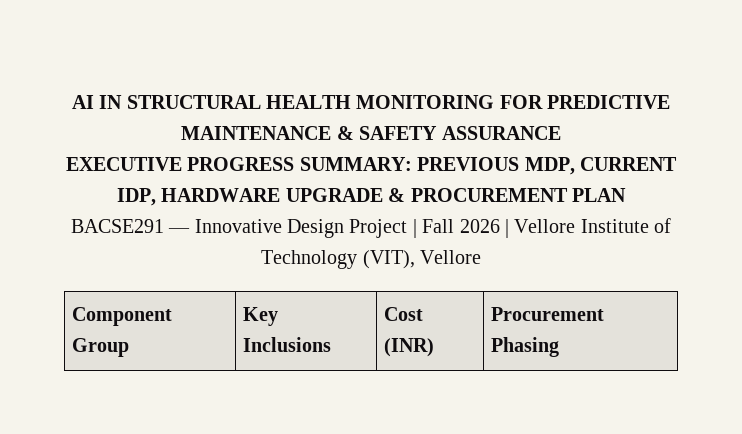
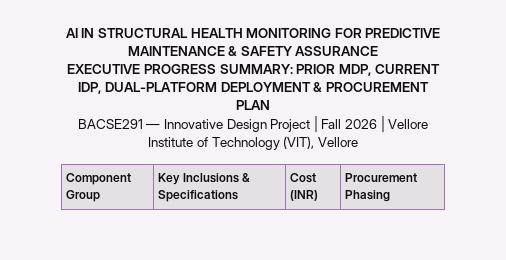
- EXECUTIVE PROGRESS SUMMARY: PREVIOUS MDP, CURRENT IDP, HARDWARE UPGRADE & PROCUREMENT PLAN
+ EXECUTIVE PROGRESS SUMMARY: PRIOR MDP, CURRENT IDP, DUAL-PLATFORM DEPLOYMENT & PROCUREMENT PLAN
- Component Group | Key Inclusions | Cost (INR) | Procurement Phasing
+ Component Group | Key Inclusions & Specifications | Cost (INR) | Procurement Phasing

